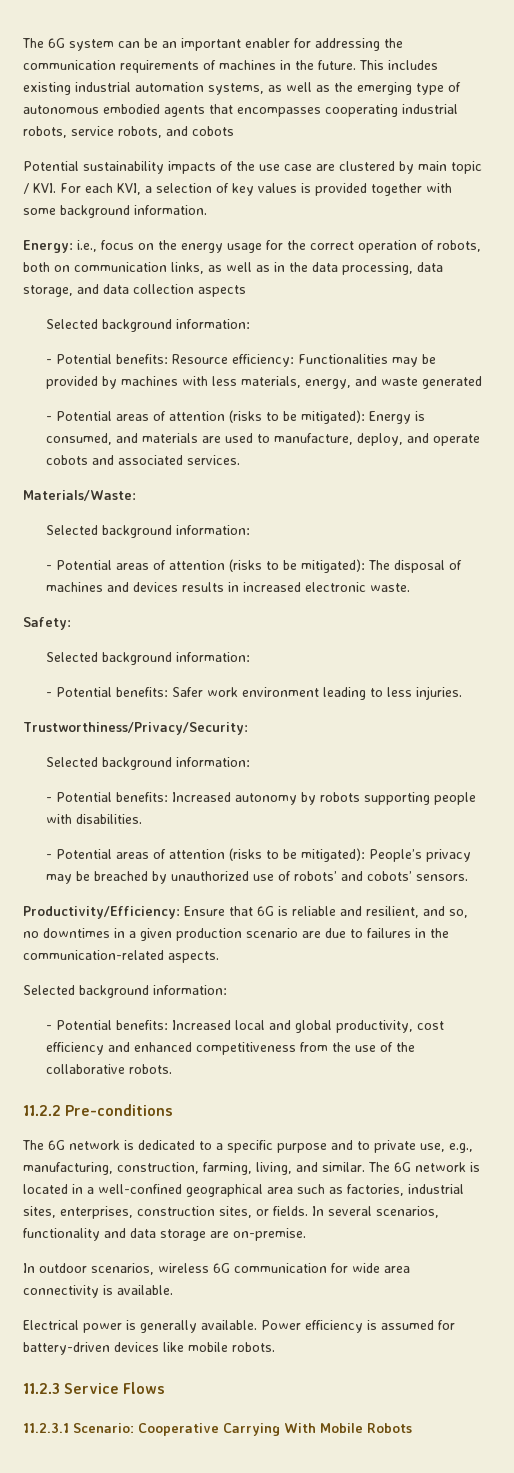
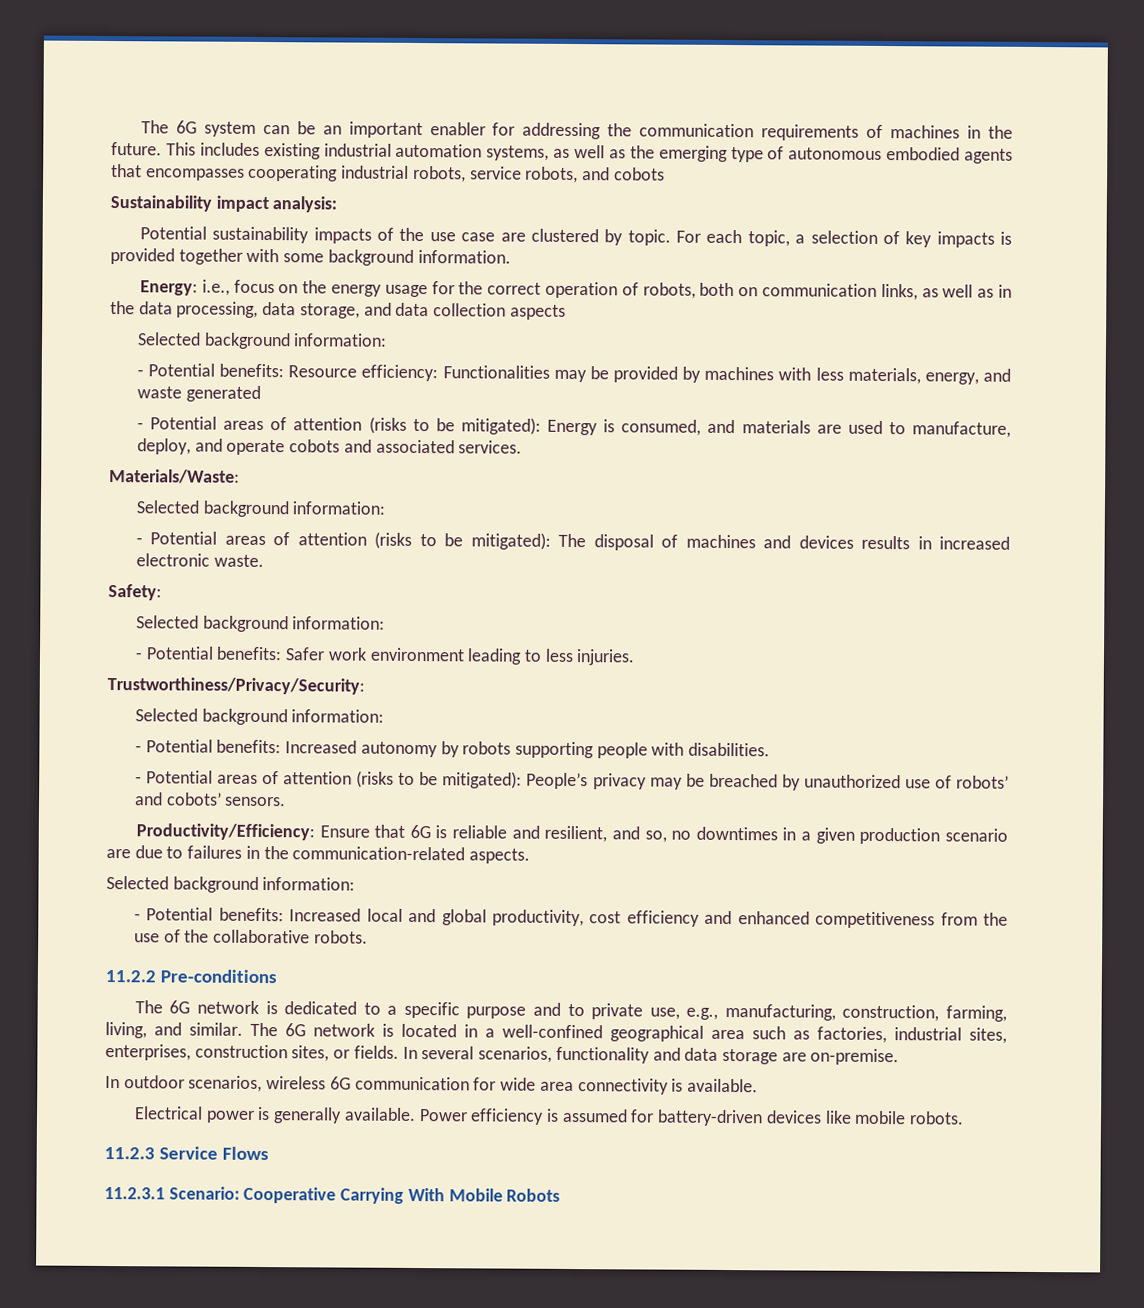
+ Sustainability impact analysis:
- Potential sustainability impacts of the use case are clustered by main topic / KVI. For each KVI, a selection of key values is provided together with some background information.
+ Potential sustainability impacts of the use case are clustered by topic. For each topic, a selection of key impacts is provided together with some background information.

